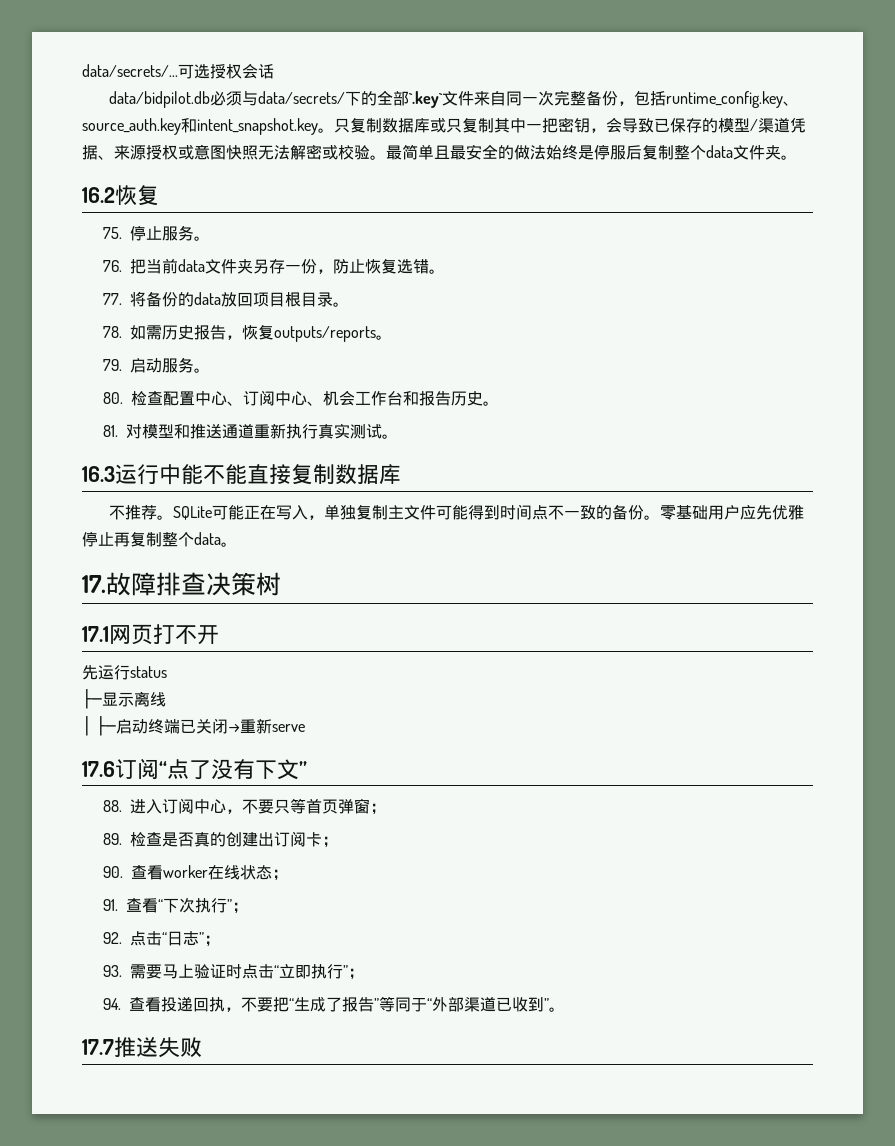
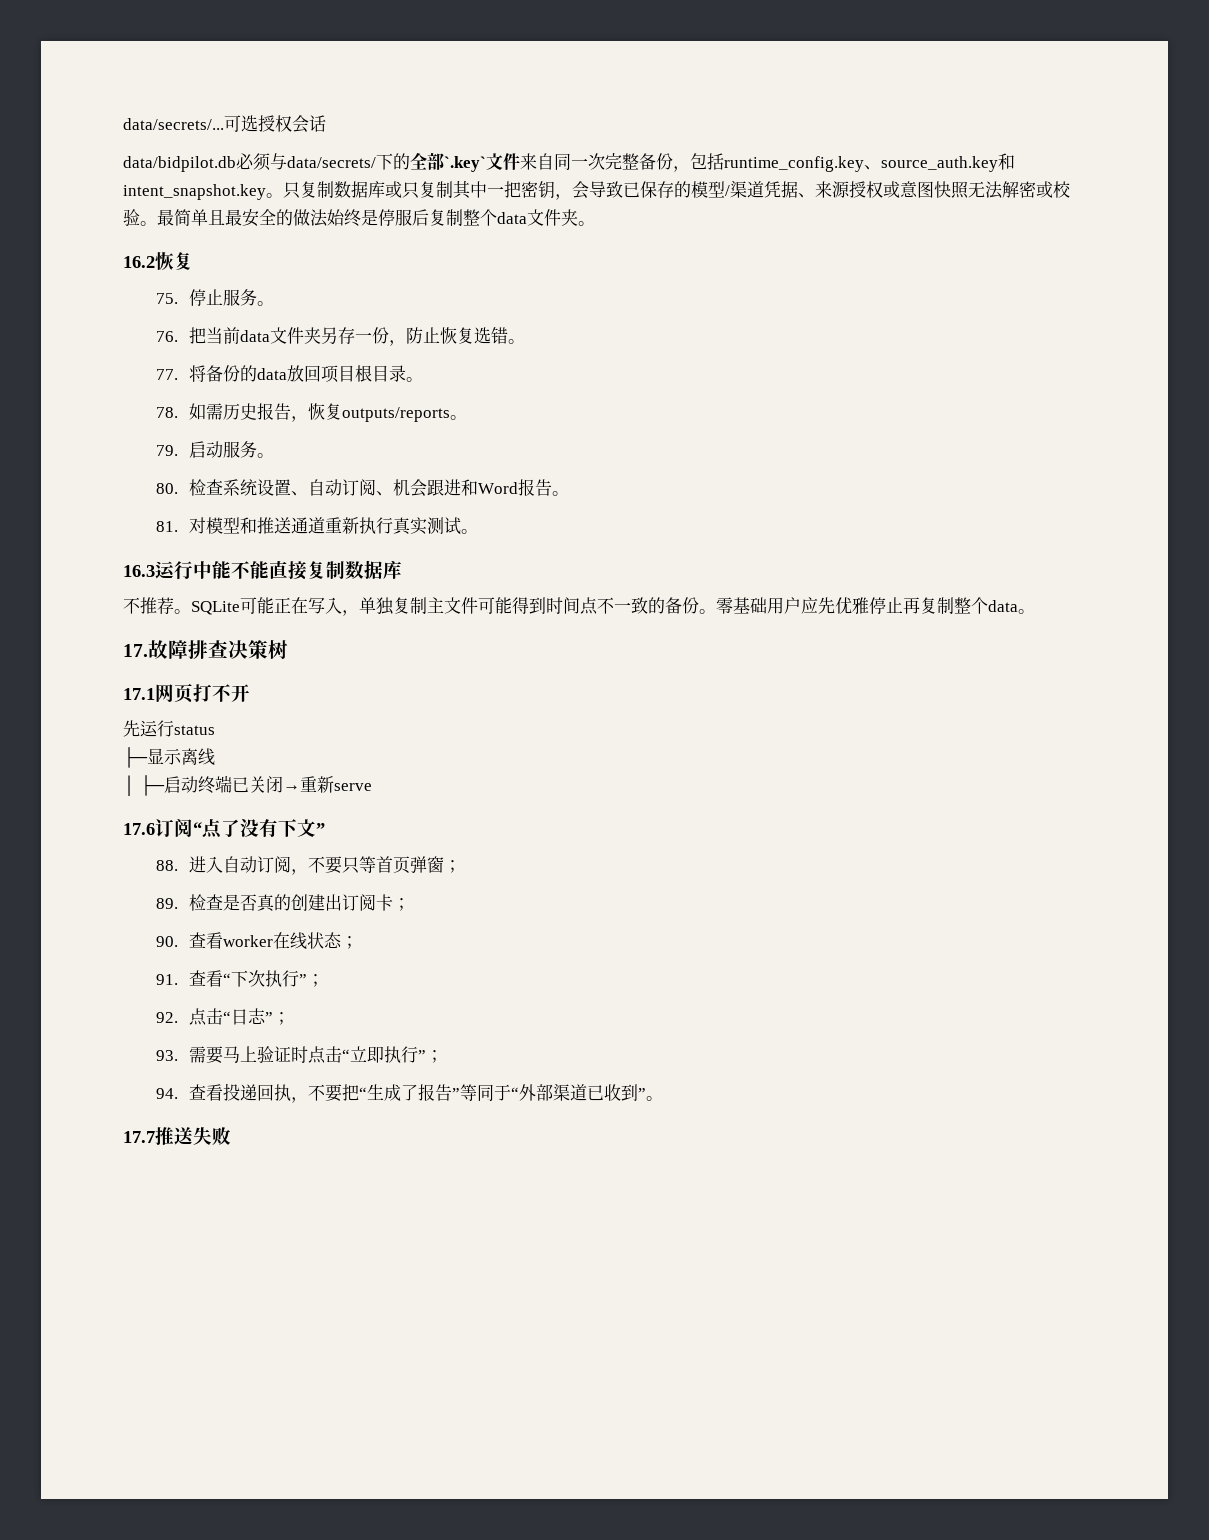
- 80.检查配置中心、订阅中心、机会工作台和报告历史。
+ 80.检查系统设置、自动订阅、机会跟进和Word报告。
- 88.进入订阅中心，不要只等首页弹窗；
+ 88.进入自动订阅，不要只等首页弹窗；

